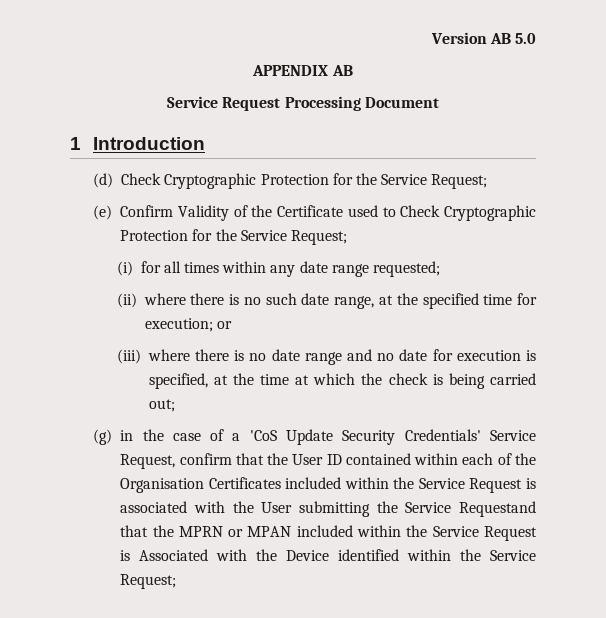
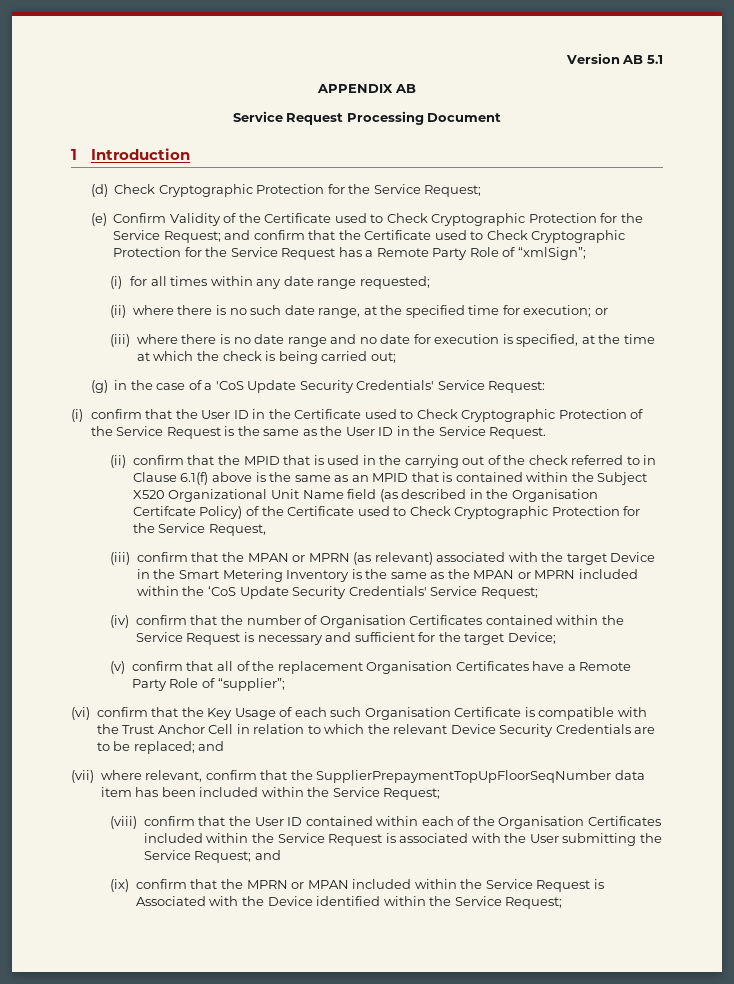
- Version AB 5.0
+ Version AB 5.1
- (e) Confirm Validity of the Certificate used to Check Cryptographic Protection for the Service Request;
+ (e) Confirm Validity of the Certificate used to Check Cryptographic Protection for the Service Request; and confirm that the Certificate used to Check Cryptographic Protection for the Service Request has a Remote Party Role of “xmlSign”;
- (g) in the case of a 'CoS Update Security Credentials' Service Request, confirm that the User ID contained within each of the Organisation Certificates included within the Service Request is associated with the User submitting the Service Requestand that the MPRN or MPAN included within the Service Request is Associated with the Device identified within the Service Request;
+ (g) in the case of a 'CoS Update Security Credentials' Service Request:
+ (i) confirm that the User ID in the Certificate used to Check Cryptographic Protection of the Service Request is the same as the User ID in the Service Request.
+ (ii) confirm that the MPID that is used in the carrying out of the check referred to in Clause 6.1(f) above is the same as an MPID that is contained within the Subject X520 Organizational Unit Name field (as described in the Organisation Certifcate Policy) of the Certificate used to Check Cryptographic Protection for the Service Request,
+ (iii) confirm that the MPAN or MPRN (as relevant) associated with the target Device in the Smart Metering Inventory is the same as the MPAN or MPRN included within the ‘CoS Update Security Credentials' Service Request;
+ (iv) confirm that the number of Organisation Certificates contained within the Service Request is necessary and sufficient for the target Device;
+ (v) confirm that all of the replacement Organisation Certificates have a Remote Party Role of “supplier”;
+ (vi) confirm that the Key Usage of each such Organisation Certificate is compatible with the Trust Anchor Cell in relation to which the relevant Device Security Credentials are to be replaced; and
+ (vii) where relevant, confirm that the SupplierPrepaymentTopUpFloorSeqNumber data item has been included within the Service Request;
+ (viii) confirm that the User ID contained within each of the Organisation Certificates included within the Service Request is associated with the User submitting the Service Request; and
+ (ix) confirm that the MPRN or MPAN included within the Service Request is Associated with the Device identified within the Service Request;

